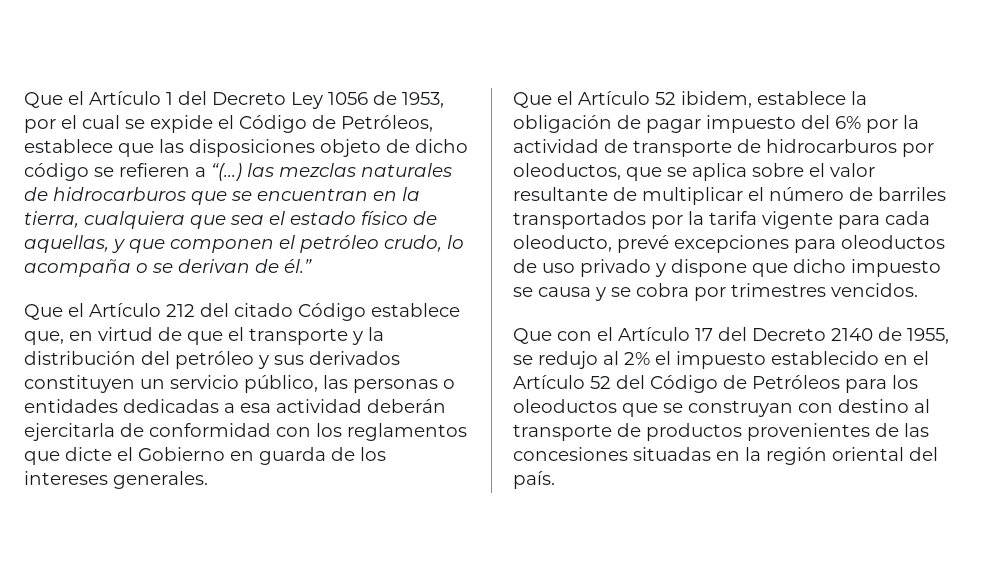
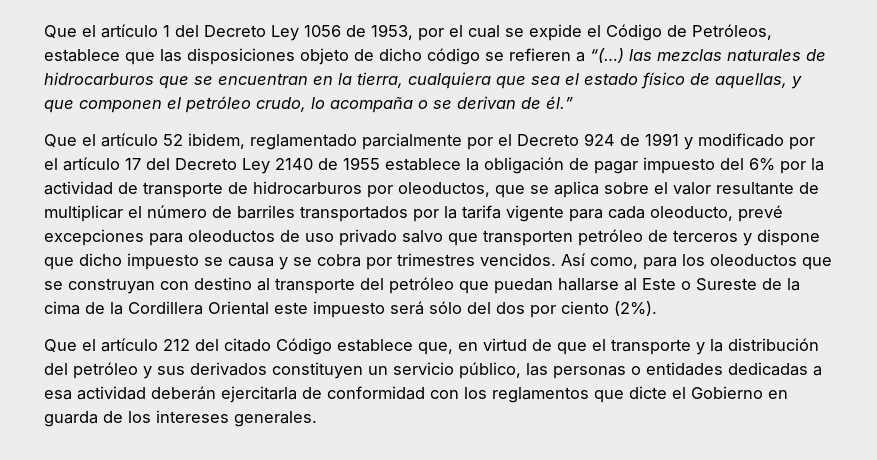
- Que el Artículo 1 del Decreto Ley 1056 de 1953, por el cual se expide el Código de Petróleos, establece que las disposiciones objeto de dicho código se refieren a “(…) las mezclas naturales de hidrocarburos que se encuentran en la tierra, cualquiera que sea el estado físico de aquellas, y que componen el petróleo crudo, lo acompaña o se derivan de él.”
+ Que el artículo 1 del Decreto Ley 1056 de 1953, por el cual se expide el Código de Petróleos, establece que las disposiciones objeto de dicho código se refieren a “(…) las mezclas naturales de hidrocarburos que se encuentran en la tierra, cualquiera que sea el estado físico de aquellas, y que componen el petróleo crudo, lo acompaña o se derivan de él.”
- Que el Artículo 212 del citado Código establece que, en virtud de que el transporte y la distribución del petróleo y sus derivados constituyen un servicio público, las personas o entidades dedicadas a esa actividad deberán ejercitarla de conformidad con los reglamentos que dicte el Gobierno en guarda de los intereses generales.
+ Que el artículo 52 ibidem, reglamentado parcialmente por el Decreto 924 de 1991 y modificado por el artículo 17 del Decreto Ley 2140 de 1955 establece la obligación de pagar impuesto del 6% por la actividad de transporte de hidrocarburos por oleoductos, que se aplica sobre el valor resultante de multiplicar el número de barriles transportados por la tarifa vigente para cada oleoducto, prevé excepciones para oleoductos de uso privado salvo que transporten petróleo de terceros y dispone que dicho impuesto se causa y se cobra por trimestres vencidos. Así como, para los oleoductos que se construyan con destino al transporte del petróleo que puedan hallarse al Este o Sureste de la cima de la Cordillera Oriental este impuesto será sólo del dos por ciento (2%).
+ Que el artículo 212 del citado Código establece que, en virtud de que el transporte y la distribución del petróleo y sus derivados constituyen un servicio público, las personas o entidades dedicadas a esa actividad deberán ejercitarla de conformidad con los reglamentos que dicte el Gobierno en guarda de los intereses generales.
- Que el Artículo 52 ibidem, establece la obligación de pagar impuesto del 6% por la actividad de transporte de hidrocarburos por oleoductos, que se aplica sobre el valor resultante de multiplicar el número de barriles transportados por la tarifa vigente para cada oleoducto, prevé excepciones para oleoductos de uso privado y dispone que dicho impuesto se causa y se cobra por trimestres vencidos.
- Que con el Artículo 17 del Decreto 2140 de 1955, se redujo al 2% el impuesto establecido en el Artículo 52 del Código de Petróleos para los oleoductos que se construyan con destino al transporte de productos provenientes de las concesiones situadas en la región oriental del país.

